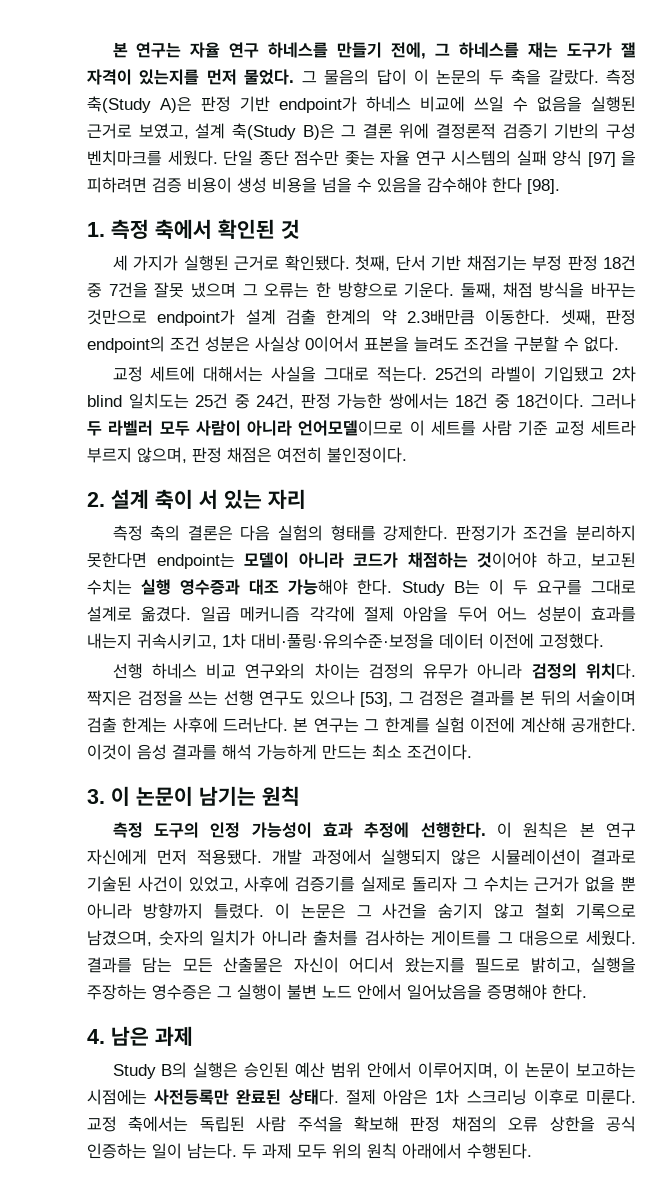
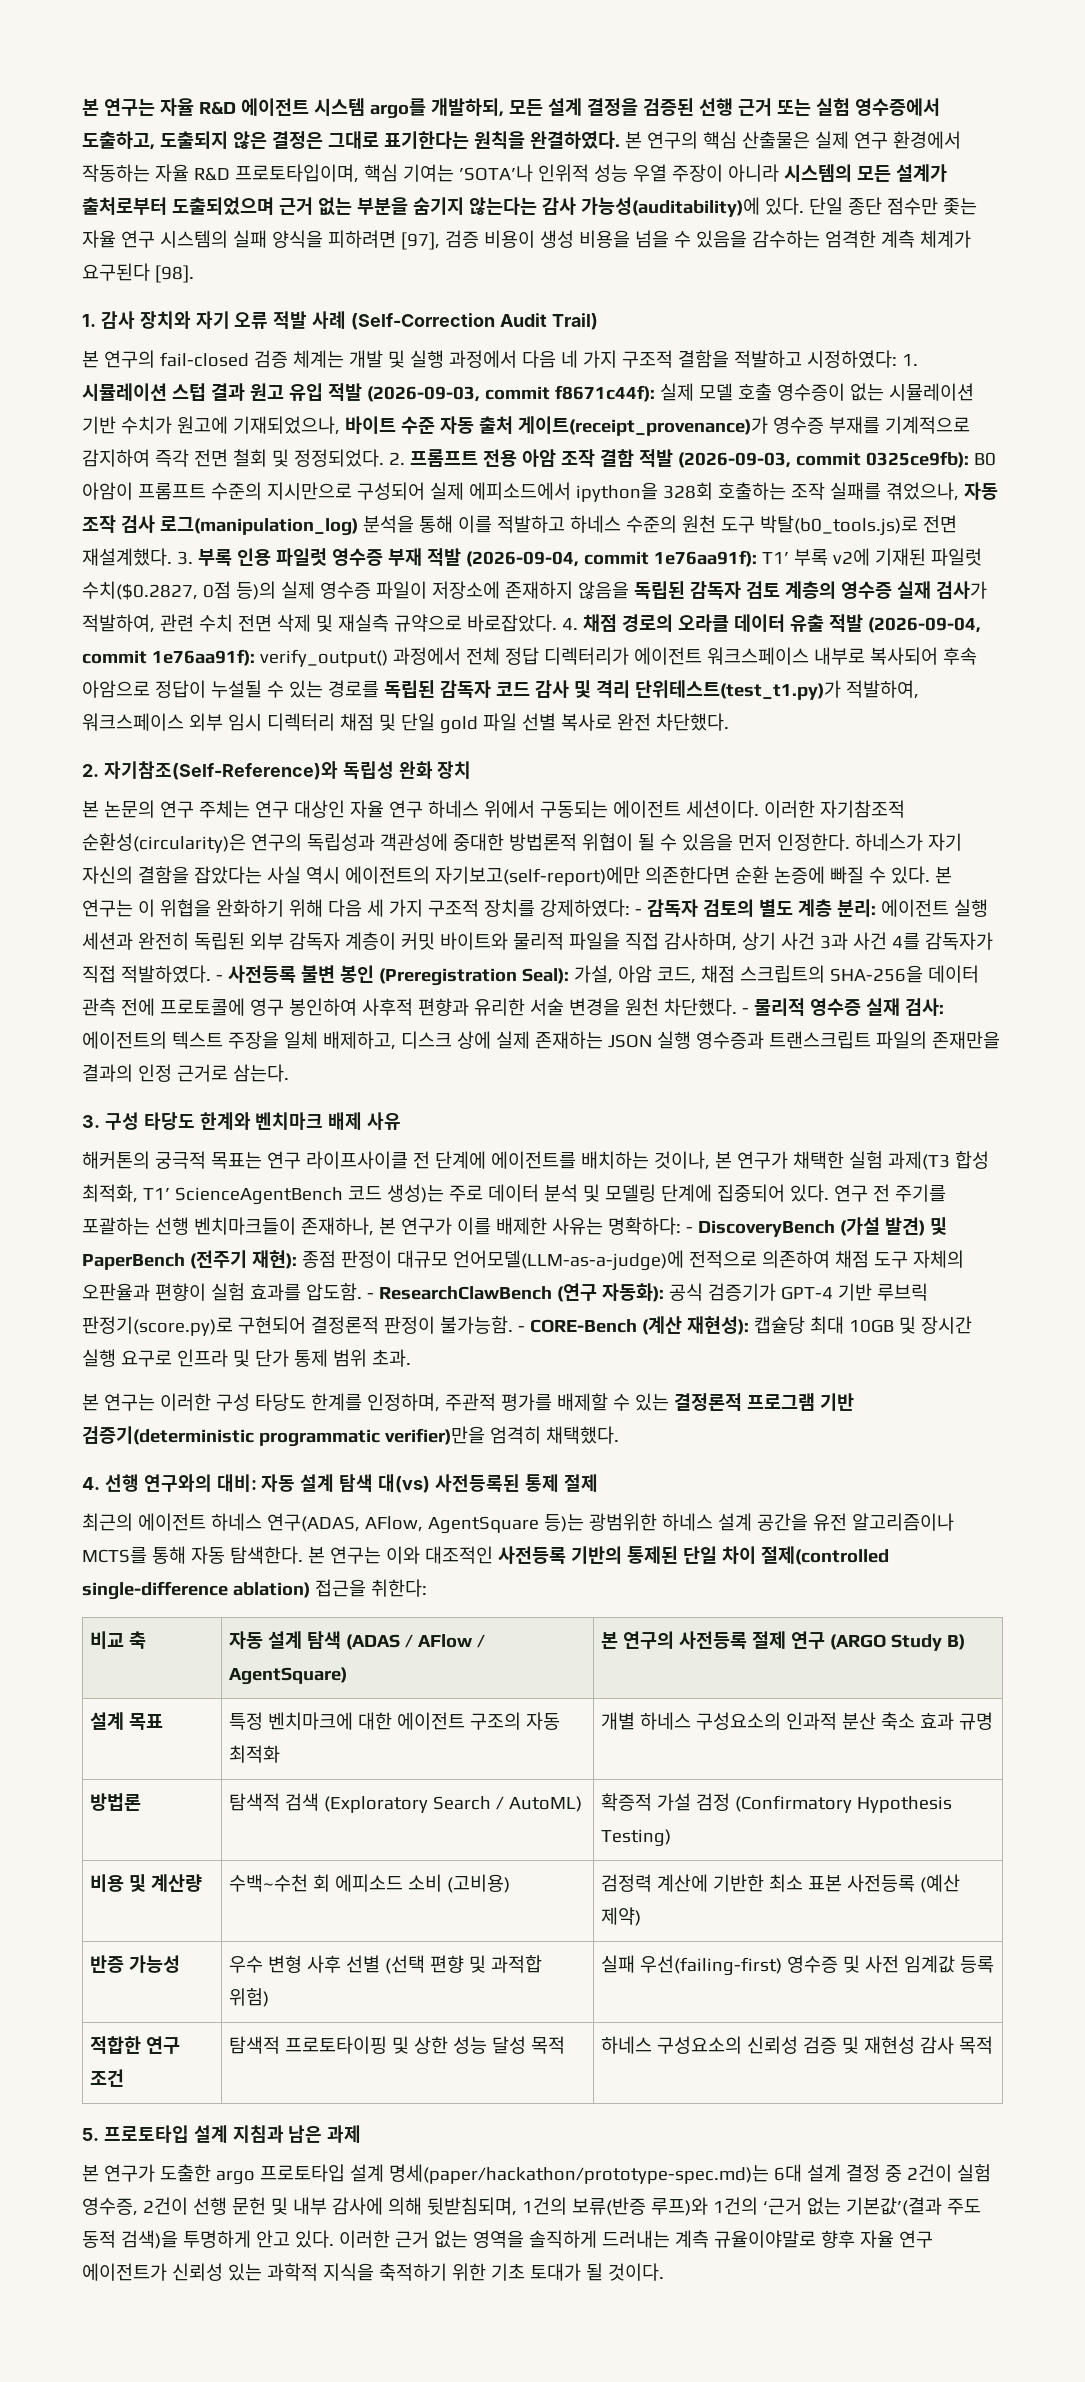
- 본 연구는 자율 연구 하네스를 만들기 전에, 그 하네스를 재는 도구가 잴 자격이 있는지를 먼저 물었다. 그 물음의 답이 이 논문의 두 축을 갈랐다. 측정 축(Study A)은 판정 기반 endpoint가 하네스 비교에 쓰일 수 없음을 실행된 근거로 보였고, 설계 축(Study B)은 그 결론 위에 결정론적 검증기 기반의 구성 벤치마크를 세웠다.
+ 본 연구는 자율 R&D 에이전트 시스템 argo를 개발하되, 모든 설계 결정을 검증된 선행 근거 또는 실험 영수증에서 도출하고, 도출되지 않은 결정은 그대로 표기한다는 원칙을 완결하였다. 본 연구의 핵심 산출물은 실제 연구 환경에서 작동하는 자율 R&D 프로토타입이며, 핵심 기여는 ’SOTA’나 인위적 성능 우열 주장이 아니라 시스템의 모든 설계가 출처로부터 도출되었으며 근거 없는 부분을 숨기지 않는다는 감사 가능성(auditability)에 있다.
- 단일 종단 점수만 좇는 자율 연구 시스템의 실패 양식 [97] 을 피하려면 검증 비용이 생성 비용을 넘을 수 있음을 감수해야 한다 [98].
- 1. 측정 축에서 확인된 것
- 세 가지가 실행된 근거로 확인됐다. 첫째, 단서 기반 채점기는 부정 판정 18건 중 7건을 잘못 냈으며 그 오류는 한 방향으로 기운다. 둘째, 채점 방식을 바꾸는 것만으로 endpoint가 설계 검출 한계의 약 2.3배만큼 이동한다. 셋째, 판정 endpoint의 조건 성분은 사실상 0이어서 표본을 늘려도 조건을 구분할 수 없다.
- 교정 세트에 대해서는 사실을 그대로 적는다. 25건의 라벨이 기입됐고 2차 blind 일치도는 25건 중 24건, 판정 가능한 쌍에서는 18건 중 18건이다. 그러나 두 라벨러 모두 사람이 아니라 언어모델이므로 이 세트를 사람 기준 교정 세트라 부르지 않으며, 판정 채점은 여전히 불인정이다.
- 2. 설계 축이 서 있는 자리
- 측정 축의 결론은 다음 실험의 형태를 강제한다. 판정기가 조건을 분리하지 못한다면 endpoint는 모델이 아니라 코드가 채점하는 것이어야 하고, 보고된 수치는 실행 영수증과 대조 가능해야 한다. Study B는 이 두 요구를 그대로 설계로 옮겼다. 일곱 메커니즘 각각에 절제 아암을 두어 어느 성분이 효과를 내는지 귀속시키고, 1차 대비·풀링·유의수준·보정을 데이터 이전에 고정했다.
- 선행 하네스 비교 연구와의 차이는 검정의 유무가 아니라 검정의 위치다. 짝지은 검정을 쓰는 선행 연구도 있으나 [53], 그 검정은 결과를 본 뒤의 서술이며 검출 한계는 사후에 드러난다. 본 연구는 그 한계를 실험 이전에 계산해 공개한다. 이것이 음성 결과를 해석 가능하게 만드는 최소 조건이다.
- 3. 이 논문이 남기는 원칙
- 측정 도구의 인정 가능성이 효과 추정에 선행한다. 이 원칙은 본 연구 자신에게 먼저 적용됐다. 개발 과정에서 실행되지 않은 시뮬레이션이 결과로 기술된 사건이 있었고, 사후에 검증기를 실제로 돌리자 그 수치는 근거가 없을 뿐 아니라 방향까지 틀렸다. 이 논문은 그 사건을 숨기지 않고 철회 기록으로 남겼으며, 숫자의 일치가 아니라 출처를 검사하는 게이트를 그 대응으로 세웠다. 결과를 담는 모든 산출물은 자신이 어디서 왔는지를 필드로 밝히고, 실행을 주장하는 영수증은 그 실행이 불변 노드 안에서 일어났음을 증명해야 한다.
- 4. 남은 과제
- Study B의 실행은 승인된 예산 범위 안에서 이루어지며, 이 논문이 보고하는 시점에는 사전등록만 완료된 상태다. 절제 아암은 1차 스크리닝 이후로 미룬다. 교정 축에서는 독립된 사람 주석을 확보해 판정 채점의 오류 상한을 공식 인증하는 일이 남는다. 두 과제 모두 위의 원칙 아래에서 수행된다.
+ 단일 종단 점수만 좇는 자율 연구 시스템의 실패 양식을 피하려면 [97], 검증 비용이 생성 비용을 넘을 수 있음을 감수하는 엄격한 계측 체계가 요구된다 [98].
+ 1. 감사 장치와 자기 오류 적발 사례 (Self-Correction Audit Trail)
+ 본 연구의 fail-closed 검증 체계는 개발 및 실행 과정에서 다음 네 가지 구조적 결함을 적발하고 시정하였다: 1. 시뮬레이션 스텁 결과 원고 유입 적발 (2026-09-03, commit f8671c44f): 실제 모델 호출 영수증이 없는 시뮬레이션 기반 수치가 원고에 기재되었으나, 바이트 수준 자동 출처 게이트(receipt_provenance)가 영수증 부재를 기계적으로 감지하여 즉각 전면 철회 및 정정되었다. 2. 프롬프트 전용 아암 조작 결함 적발 (2026-09-03, commit 0325ce9fb): B0 아암이 프롬프트 수준의 지시만으로 구성되어 실제 에피소드에서 ipython을 328회 호출하는 조작 실패를 겪었으나, 자동 조작 검사 로그(manipulation_log) 분석을 통해 이를 적발하고 하네스 수준의 원천 도구 박탈(b0_tools.js)로 전면 재설계했다. 3. 부록 인용 파일럿 영수증 부재 적발 (2026-09-04, commit 1e76aa91f): T1’ 부록 v2에 기재된 파일럿 수치($0.2827, 0점 등)의 실제 영수증 파일이 저장소에 존재하지 않음을 독립된 감독자 검토 계층의 영수증 실재 검사가 적발하여, 관련 수치 전면 삭제 및 재실측 규약으로 바로잡았다. 4. 채점 경로의 오라클 데이터 유출 적발 (2026-09-04, commit 1e76aa91f): verify_output() 과정에서 전체 정답 디렉터리가 에이전트 워크스페이스 내부로 복사되어 후속 아암으로 정답이 누설될 수 있는 경로를 독립된 감독자 코드 감사 및 격리 단위테스트(test_t1.py)가 적발하여, 워크스페이스 외부 임시 디렉터리 채점 및 단일 gold 파일 선별 복사로 완전 차단했다.
+ 2. 자기참조(Self-Reference)와 독립성 완화 장치
+ 본 논문의 연구 주체는 연구 대상인 자율 연구 하네스 위에서 구동되는 에이전트 세션이다. 이러한 자기참조적 순환성(circularity)은 연구의 독립성과 객관성에 중대한 방법론적 위협이 될 수 있음을 먼저 인정한다. 하네스가 자기 자신의 결함을 잡았다는 사실 역시 에이전트의 자기보고(self-report)에만 의존한다면 순환 논증에 빠질 수 있다. 본 연구는 이 위협을 완화하기 위해 다음 세 가지 구조적 장치를 강제하였다: - 감독자 검토의 별도 계층 분리: 에이전트 실행 세션과 완전히 독립된 외부 감독자 계층이 커밋 바이트와 물리적 파일을 직접 감사하며, 상기 사건 3과 사건 4를 감독자가 직접 적발하였다. - 사전등록 불변 봉인 (Preregistration Seal): 가설, 아암 코드, 채점 스크립트의 SHA-256을 데이터 관측 전에 프로토콜에 영구 봉인하여 사후적 편향과 유리한 서술 변경을 원천 차단했다. - 물리적 영수증 실재 검사: 에이전트의 텍스트 주장을 일체 배제하고, 디스크 상에 실제 존재하는 JSON 실행 영수증과 트랜스크립트 파일의 존재만을 결과의 인정 근거로 삼는다.
+ 3. 구성 타당도 한계와 벤치마크 배제 사유
+ 해커톤의 궁극적 목표는 연구 라이프사이클 전 단계에 에이전트를 배치하는 것이나, 본 연구가 채택한 실험 과제(T3 합성 최적화, T1’ ScienceAgentBench 코드 생성)는 주로 데이터 분석 및 모델링 단계에 집중되어 있다. 연구 전 주기를 포괄하는 선행 벤치마크들이 존재하나, 본 연구가 이를 배제한 사유는 명확하다: - DiscoveryBench (가설 발견) 및 PaperBench (전주기 재현): 종점 판정이 대규모 언어모델(LLM-as-a-judge)에 전적으로 의존하여 채점 도구 자체의 오판율과 편향이 실험 효과를 압도함. - ResearchClawBench (연구 자동화): 공식 검증기가 GPT-4 기반 루브릭 판정기(score.py)로 구현되어 결정론적 판정이 불가능함. - CORE-Bench (계산 재현성): 캡슐당 최대 10GB 및 장시간 실행 요구로 인프라 및 단가 통제 범위 초과.
+ 본 연구는 이러한 구성 타당도 한계를 인정하며, 주관적 평가를 배제할 수 있는 결정론적 프로그램 기반 검증기(deterministic programmatic verifier)만을 엄격히 채택했다.
+ 4. 선행 연구와의 대비: 자동 설계 탐색 대(vs) 사전등록된 통제 절제
+ 최근의 에이전트 하네스 연구(ADAS, AFlow, AgentSquare 등)는 광범위한 하네스 설계 공간을 유전 알고리즘이나 MCTS를 통해 자동 탐색한다. 본 연구는 이와 대조적인 사전등록 기반의 통제된 단일 차이 절제(controlled single-difference ablation) 접근을 취한다:
+ 비교 축 | 자동 설계 탐색 (ADAS / AFlow / AgentSquare) | 본 연구의 사전등록 절제 연구 (ARGO Study B)
+ 설계 목표 | 특정 벤치마크에 대한 에이전트 구조의 자동 최적화 | 개별 하네스 구성요소의 인과적 분산 축소 효과 규명
+ 방법론 | 탐색적 검색 (Exploratory Search / AutoML) | 확증적 가설 검정 (Confirmatory Hypothesis Testing)
+ 비용 및 계산량 | 수백~수천 회 에피소드 소비 (고비용) | 검정력 계산에 기반한 최소 표본 사전등록 (예산 제약)
+ 반증 가능성 | 우수 변형 사후 선별 (선택 편향 및 과적합 위험) | 실패 우선(failing-first) 영수증 및 사전 임계값 등록
+ 적합한 연구 조건 | 탐색적 프로토타이핑 및 상한 성능 달성 목적 | 하네스 구성요소의 신뢰성 검증 및 재현성 감사 목적
+ 5. 프로토타입 설계 지침과 남은 과제
+ 본 연구가 도출한 argo 프로토타입 설계 명세(paper/hackathon/prototype-spec.md)는 6대 설계 결정 중 2건이 실험 영수증, 2건이 선행 문헌 및 내부 감사에 의해 뒷받침되며, 1건의 보류(반증 루프)와 1건의 ‘근거 없는 기본값’(결과 주도 동적 검색)을 투명하게 안고 있다. 이러한 근거 없는 영역을 솔직하게 드러내는 계측 규율이야말로 향후 자율 연구 에이전트가 신뢰성 있는 과학적 지식을 축적하기 위한 기초 토대가 될 것이다.

